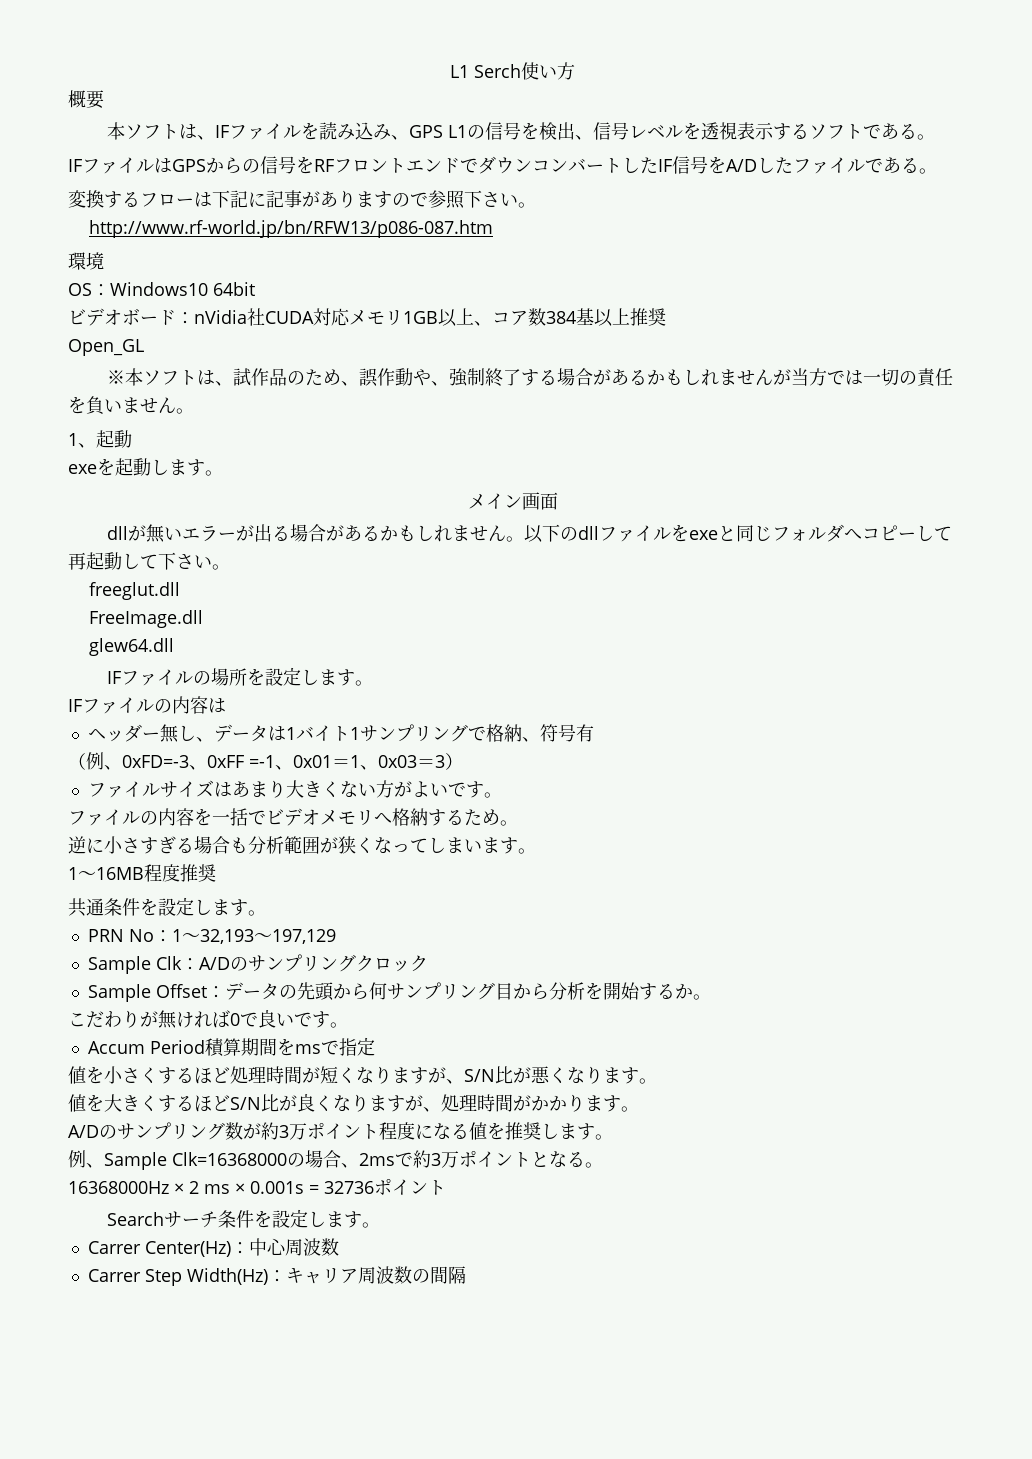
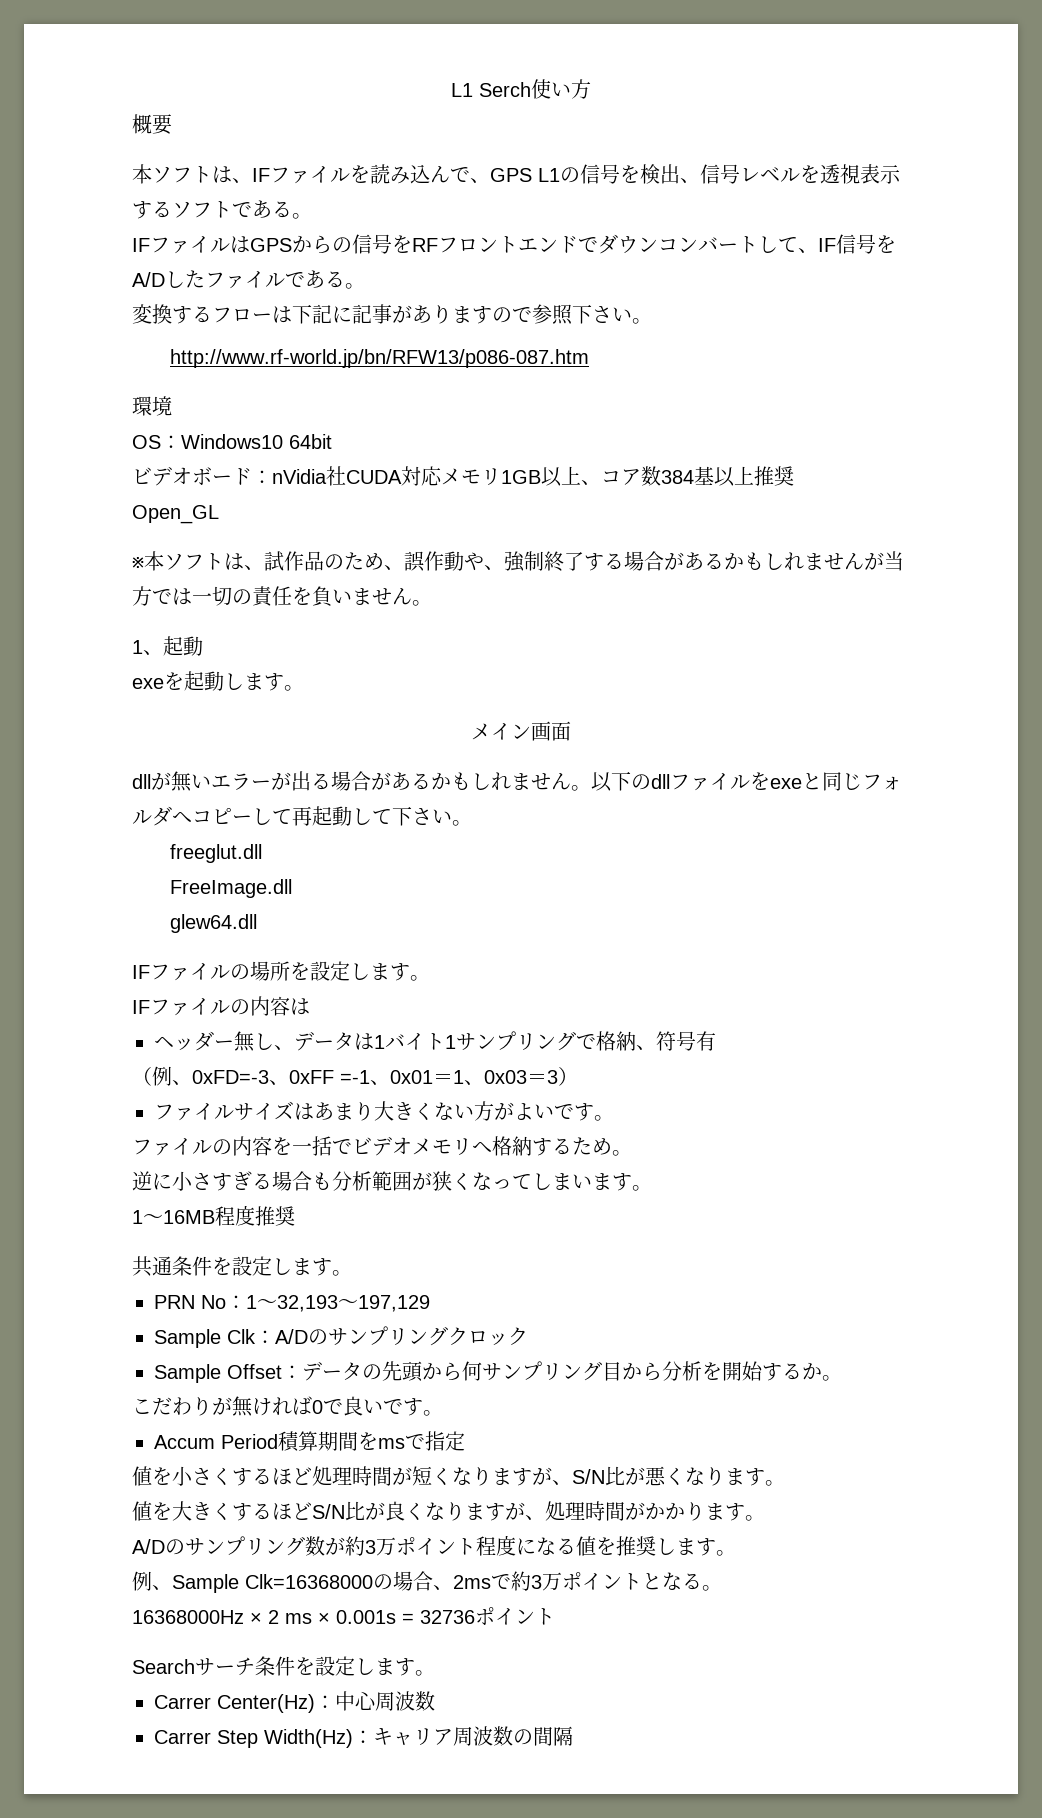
- 本ソフトは、IFファイルを読み込み、GPS L1の信号を検出、信号レベルを透視表示するソフトである。
+ 本ソフトは、IFファイルを読み込んで、GPS L1の信号を検出、信号レベルを透視表示するソフトである。
- IFファイルはGPSからの信号をRFフロントエンドでダウンコンバートしたIF信号をA/Dしたファイルである。
+ IFファイルはGPSからの信号をRFフロントエンドでダウンコンバートして、IF信号をA/Dしたファイルである。

